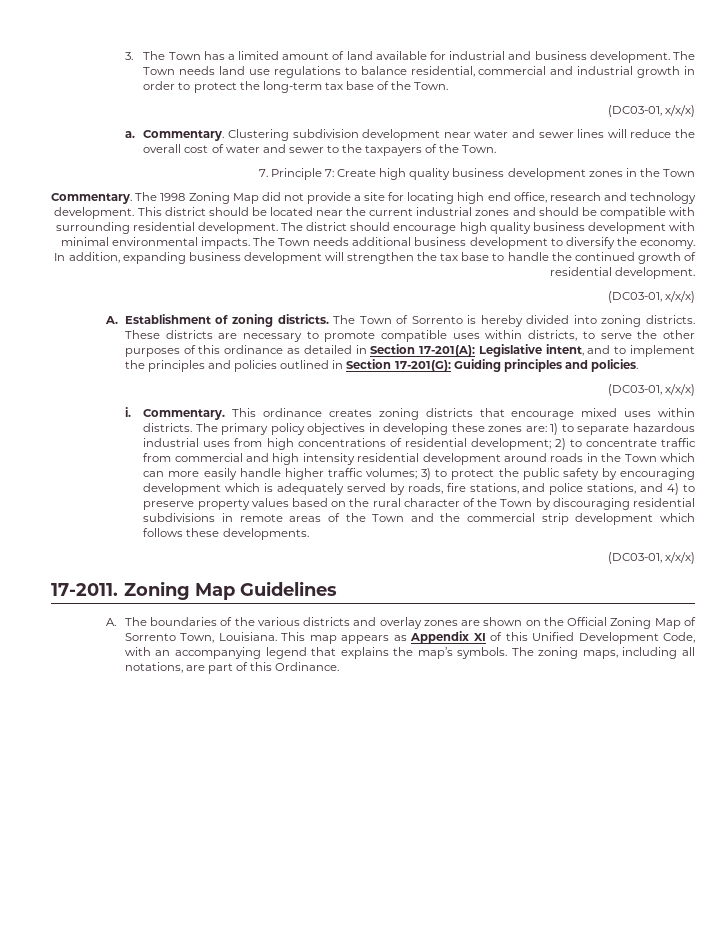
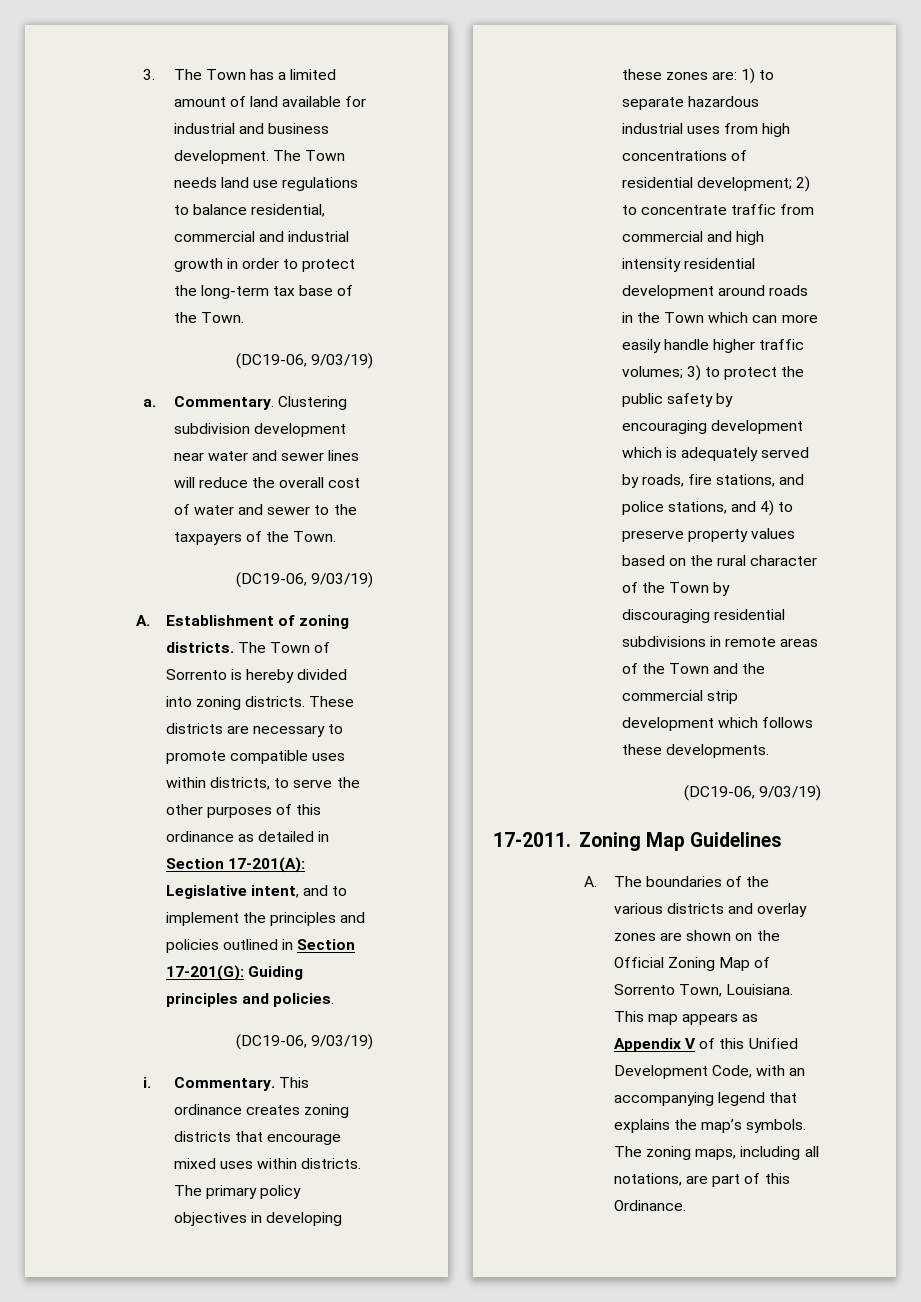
  The Town needs land use regulations to balance residential, commercial and industrial growth in order to protect the long-term tax base of the Town.
- (DC03-01, x/x/x)
+ (DC19-06, 9/03/19)
  Clustering subdivision development near water and sewer lines will reduce the overall cost of water and sewer to the taxpayers of the Town.
- 7. Principle 7: Create high quality business development zones in the Town
- Commentary. The 1998 Zoning Map did not provide a site for locating high end office, research and technology development. This district should be located near the current industrial zones and should be compatible with surrounding residential development. The district should encourage high quality business development with minimal environmental impacts. The Town needs additional business development to diversify the economy. In addition, expanding business development will strengthen the tax base to handle the continued growth of residential development.
- (DC03-01, x/x/x)
+ (DC19-06, 9/03/19)
  These districts are necessary to promote compatible uses within districts, to serve the other purposes of this ordinance as detailed in Section 17-201(A): Legislative intent, and to implement the principles and policies outlined in Section 17-201(G): Guiding principles and policies.
- (DC03-01, x/x/x)
+ (DC19-06, 9/03/19)
  3) to protect the public safety by encouraging development which is adequately served by roads, fire stations, and police stations, and 4) to preserve property values based on the rural character of the Town by discouraging residential subdivisions in remote areas of the Town and the commercial strip development which follows these developments.
- (DC03-01, x/x/x)
+ (DC19-06, 9/03/19)
- This map appears as Appendix XI of this Unified Development Code, with an accompanying legend that explains the map’s symbols.
+ This map appears as Appendix V of this Unified Development Code, with an accompanying legend that explains the map’s symbols.

